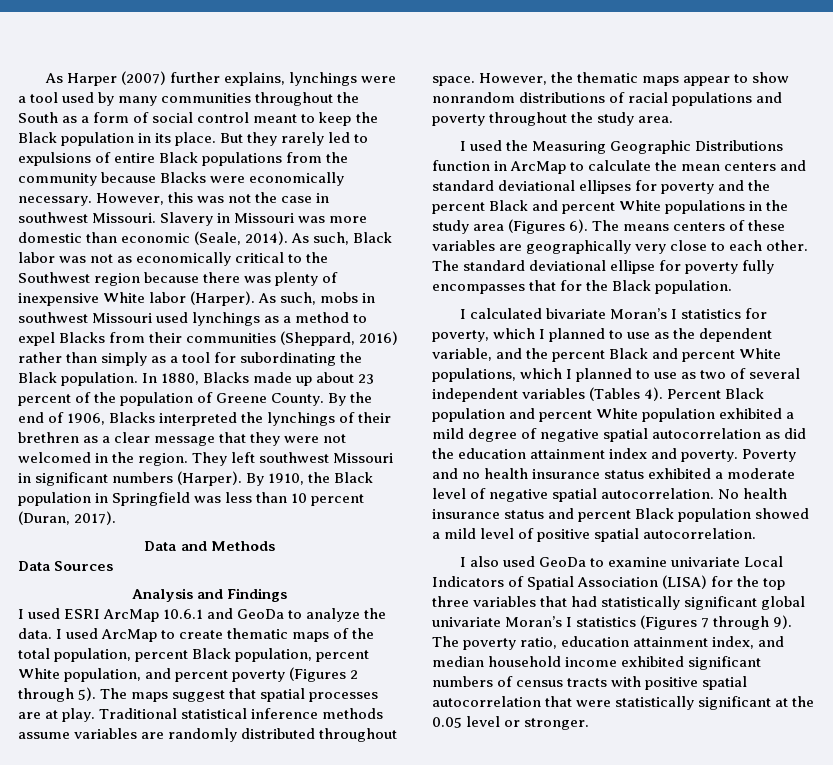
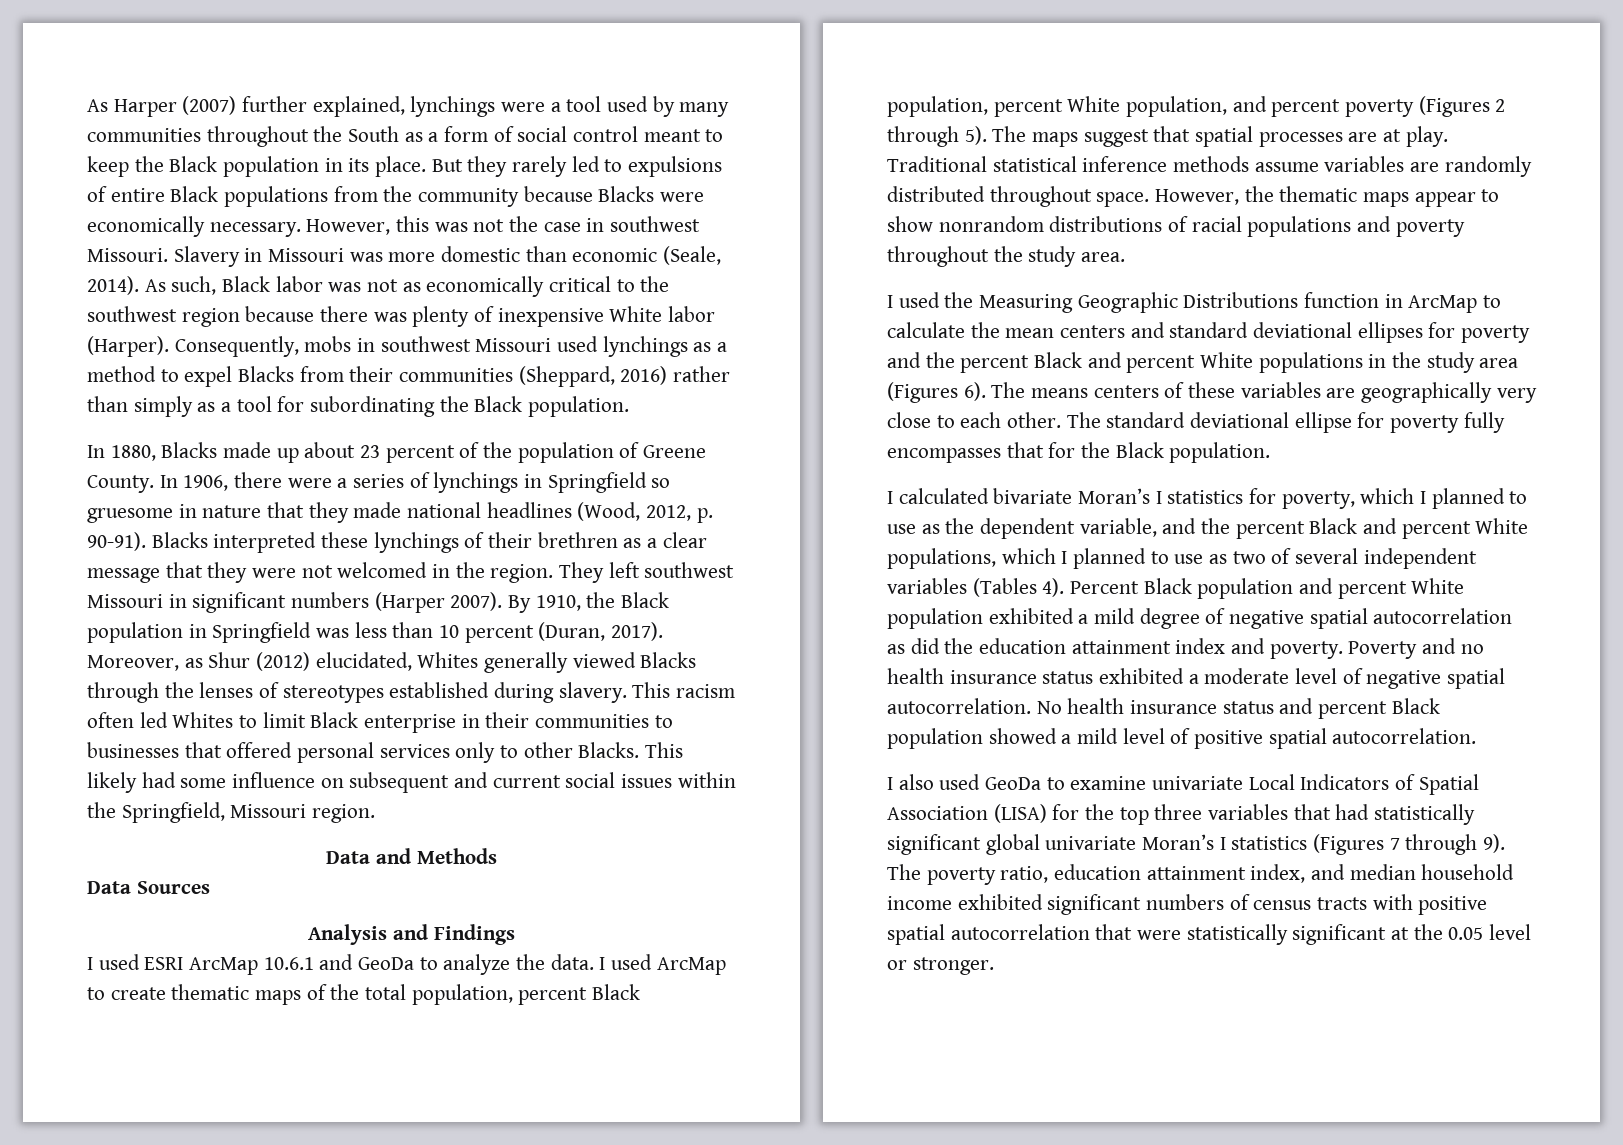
- As Harper (2007) further explains, lynchings were a tool used by many communities throughout the South as a form of social control meant to keep the Black population in its place.
+ As Harper (2007) further explained, lynchings were a tool used by many communities throughout the South as a form of social control meant to keep the Black population in its place.
- As such, Black labor was not as economically critical to the Southwest region because there was plenty of inexpensive White labor (Harper).
+ As such, Black labor was not as economically critical to the southwest region because there was plenty of inexpensive White labor (Harper).
- As such, mobs in southwest Missouri used lynchings as a method to expel Blacks from their communities (Sheppard, 2016) rather than simply as a tool for subordinating the Black population. In 1880, Blacks made up about 23 percent of the population of Greene County.
+ Consequently, mobs in southwest Missouri used lynchings as a method to expel Blacks from their communities (Sheppard, 2016) rather than simply as a tool for subordinating the Black population.
+ In 1880, Blacks made up about 23 percent of the population of Greene County.
- By the end of 1906, Blacks interpreted the lynchings of their brethren as a clear message that they were not welcomed in the region.
+ In 1906, there were a series of lynchings in Springfield so gruesome in nature that they made national headlines (Wood, 2012, p. 90-91). Blacks interpreted these lynchings of their brethren as a clear message that they were not welcomed in the region.
- They left southwest Missouri in significant numbers (Harper).
+ They left southwest Missouri in significant numbers (Harper 2007).
+ Moreover, as Shur (2012) elucidated, Whites generally viewed Blacks through the lenses of stereotypes established during slavery. This racism often led Whites to limit Black enterprise in their communities to businesses that offered personal services only to other Blacks. This likely had some influence on subsequent and current social issues within the Springfield, Missouri region.

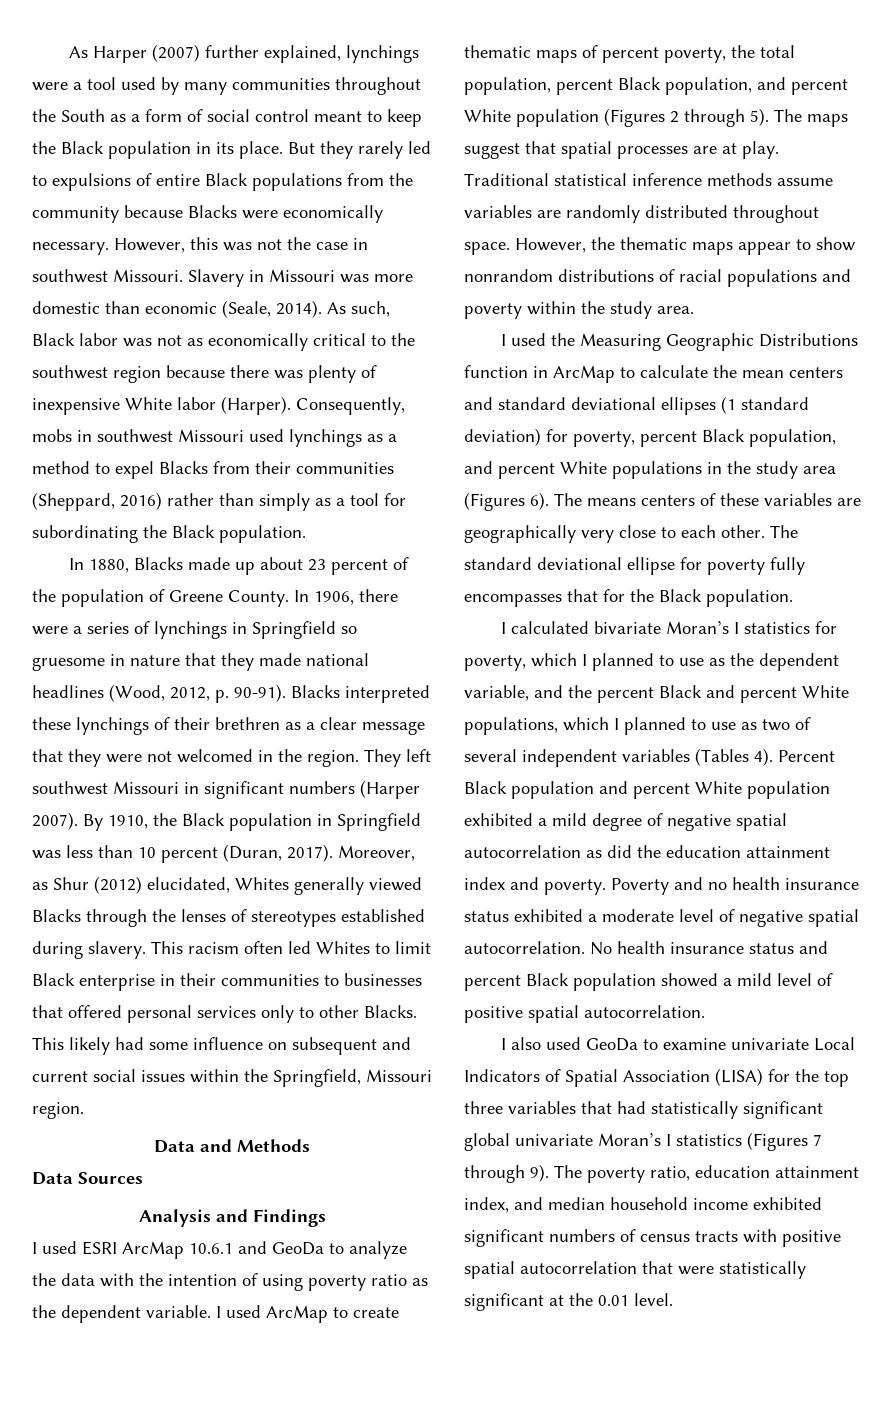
- I used ESRI ArcMap 10.6.1 and GeoDa to analyze the data.
+ I used ESRI ArcMap 10.6.1 and GeoDa to analyze the data with the intention of using poverty ratio as the dependent variable.
- I used ArcMap to create thematic maps of the total population, percent Black population, percent White population, and percent poverty (Figures 2 through 5).
+ I used ArcMap to create thematic maps of percent poverty, the total population, percent Black population, and percent White population (Figures 2 through 5).
- However, the thematic maps appear to show nonrandom distributions of racial populations and poverty throughout the study area.
+ However, the thematic maps appear to show nonrandom distributions of racial populations and poverty within the study area.
- I used the Measuring Geographic Distributions function in ArcMap to calculate the mean centers and standard deviational ellipses for poverty and the percent Black and percent White populations in the study area (Figures 6).
+ I used the Measuring Geographic Distributions function in ArcMap to calculate the mean centers and standard deviational ellipses (1 standard deviation) for poverty, percent Black population, and percent White populations in the study area (Figures 6).
- The poverty ratio, education attainment index, and median household income exhibited significant numbers of census tracts with positive spatial autocorrelation that were statistically significant at the 0.05 level or stronger.
+ The poverty ratio, education attainment index, and median household income exhibited significant numbers of census tracts with positive spatial autocorrelation that were statistically significant at the 0.01 level.

